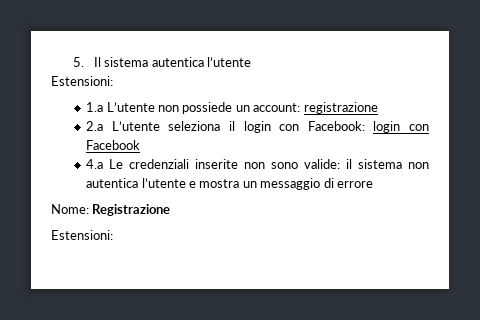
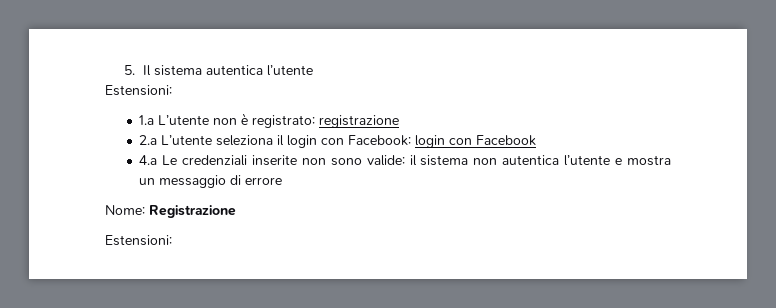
- 1.a L’utente non possiede un account: registrazione
+ 1.a L’utente non è registrato: registrazione

